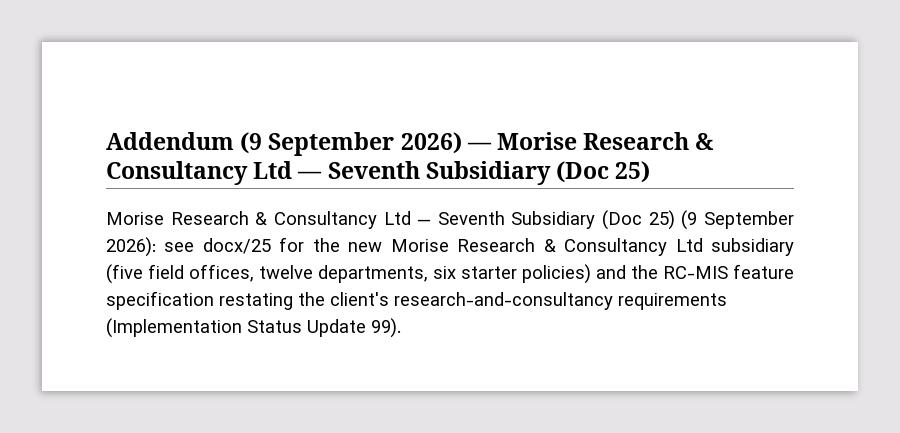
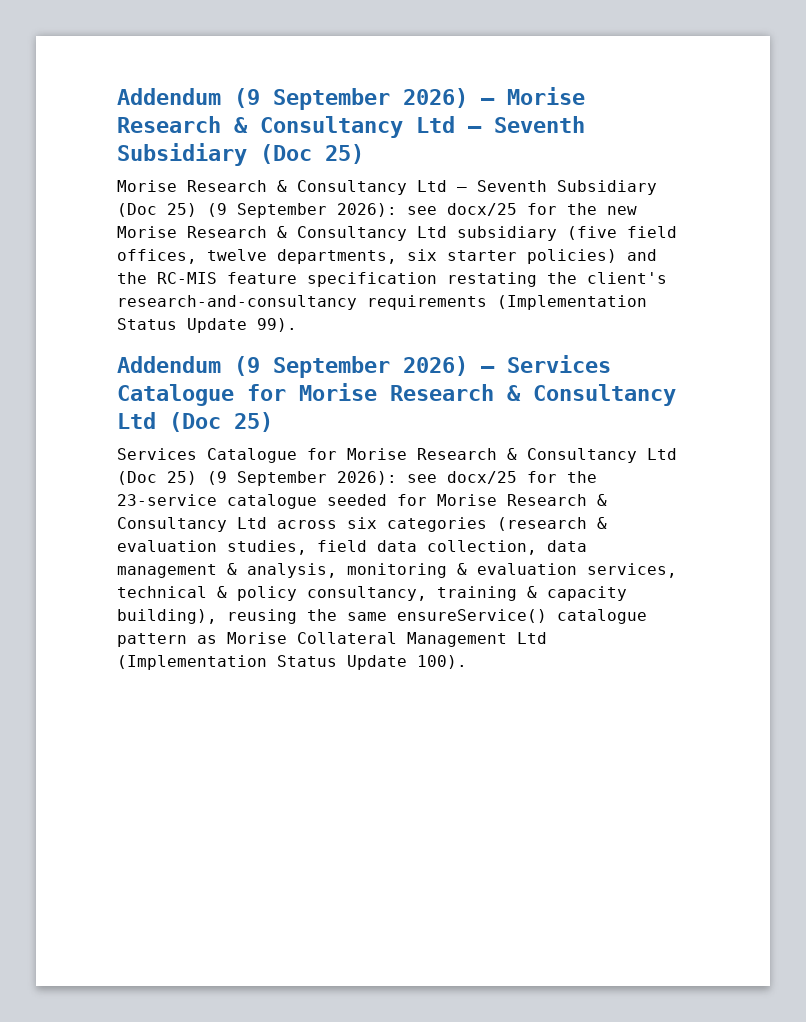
+ Addendum (9 September 2026) — Services Catalogue for Morise Research & Consultancy Ltd (Doc 25)
+ Services Catalogue for Morise Research & Consultancy Ltd (Doc 25) (9 September 2026): see docx/25 for the 23-service catalogue seeded for Morise Research & Consultancy Ltd across six categories (research & evaluation studies, field data collection, data management & analysis, monitoring & evaluation services, technical & policy consultancy, training & capacity building), reusing the same ensureService() catalogue pattern as Morise Collateral Management Ltd (Implementation Status Update 100).

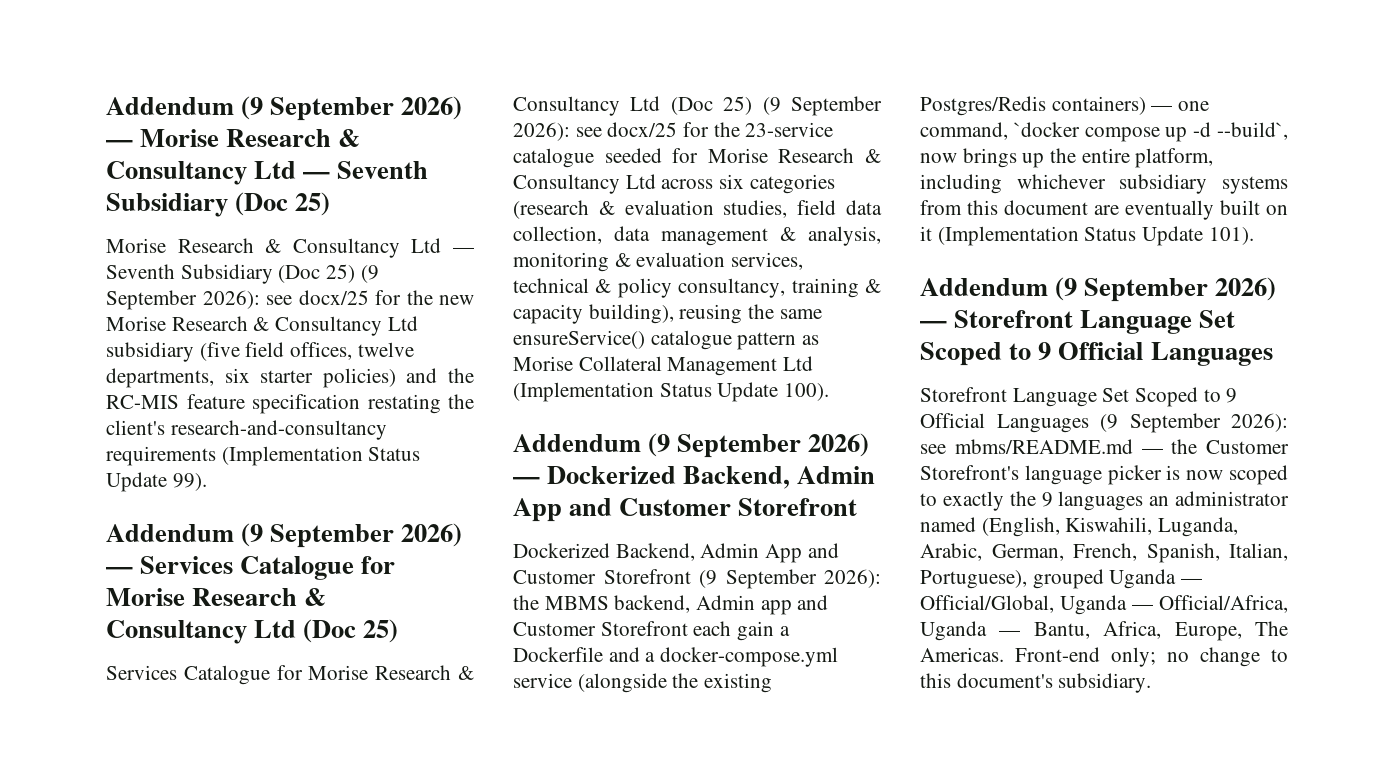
+ Addendum (9 September 2026) — Dockerized Backend, Admin App and Customer Storefront
+ Dockerized Backend, Admin App and Customer Storefront (9 September 2026): the MBMS backend, Admin app and Customer Storefront each gain a Dockerfile and a docker-compose.yml service (alongside the existing Postgres/Redis containers) — one command, `docker compose up -d --build`, now brings up the entire platform, including whichever subsidiary systems from this document are eventually built on it (Implementation Status Update 101).
+ Addendum (9 September 2026) — Storefront Language Set Scoped to 9 Official Languages
+ Storefront Language Set Scoped to 9 Official Languages (9 September 2026): see mbms/README.md — the Customer Storefront's language picker is now scoped to exactly the 9 languages an administrator named (English, Kiswahili, Luganda, Arabic, German, French, Spanish, Italian, Portuguese), grouped Uganda — Official/Global, Uganda — Official/Africa, Uganda — Bantu, Africa, Europe, The Americas. Front-end only; no change to this document's subsidiary.

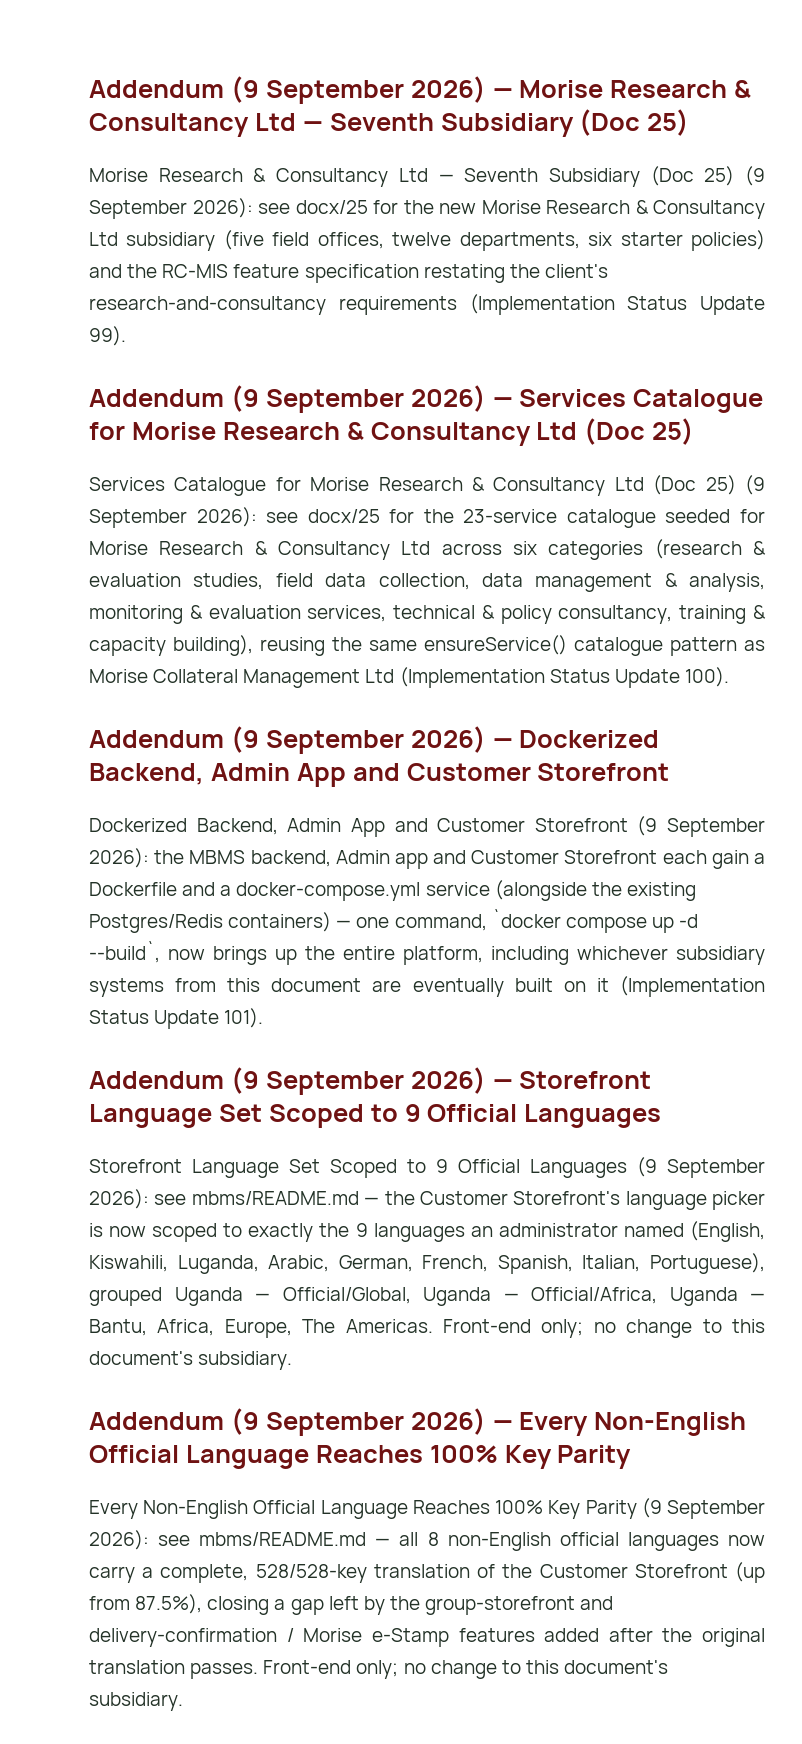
+ Addendum (9 September 2026) — Every Non-English Official Language Reaches 100% Key Parity
+ Every Non-English Official Language Reaches 100% Key Parity (9 September 2026): see mbms/README.md — all 8 non-English official languages now carry a complete, 528/528-key translation of the Customer Storefront (up from 87.5%), closing a gap left by the group-storefront and delivery-confirmation / Morise e-Stamp features added after the original translation passes. Front-end only; no change to this document's subsidiary.

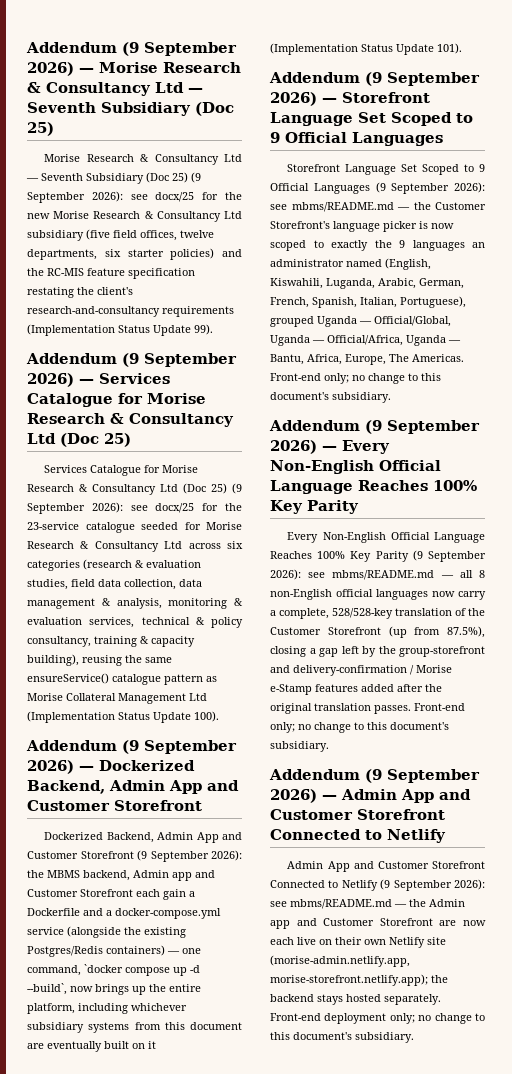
+ Addendum (9 September 2026) — Admin App and Customer Storefront Connected to Netlify
+ Admin App and Customer Storefront Connected to Netlify (9 September 2026): see mbms/README.md — the Admin app and Customer Storefront are now each live on their own Netlify site (morise-admin.netlify.app, morise-storefront.netlify.app); the backend stays hosted separately. Front-end deployment only; no change to this document's subsidiary.

